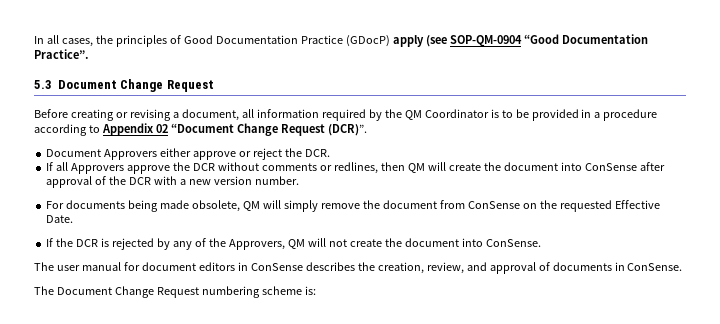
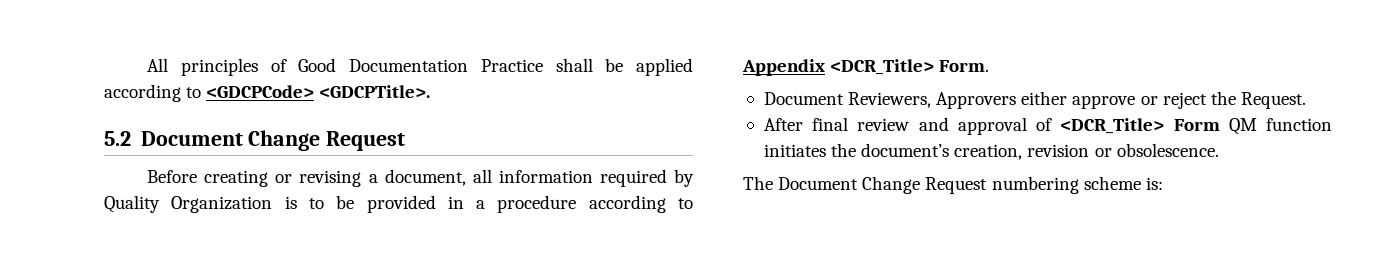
- In all cases, the principles of Good Documentation Practice (GDocP) apply (see SOP-QM-0904 “Good Documentation Practice”.
- 5.3 Document Change Request
+ All principles of Good Documentation Practice shall be applied according to <GDCPCode> <GDCPTitle>.
+ 5.2 Document Change Request
- Before creating or revising a document, all information required by the QM Coordinator is to be provided in a procedure according to Appendix 02 “Document Change Request (DCR)”.
- Document Approvers either approve or reject the DCR.
- If all Approvers approve the DCR without comments or redlines, then QM will create the document into ConSense after approval of the DCR with a new version number.
- For documents being made obsolete, QM will simply remove the document from ConSense on the requested Effective Date.
- If the DCR is rejected by any of the Approvers, QM will not create the document into ConSense.
- The user manual for document editors in ConSense describes the creation, review, and approval of documents in ConSense.
+ Before creating or revising a document, all information required by Quality Organization is to be provided in a procedure according to Appendix <DCR_Title> Form.
+ Document Reviewers, Approvers either approve or reject the Request.
+ After final review and approval of <DCR_Title> Form QM function initiates the document’s creation, revision or obsolescence.

